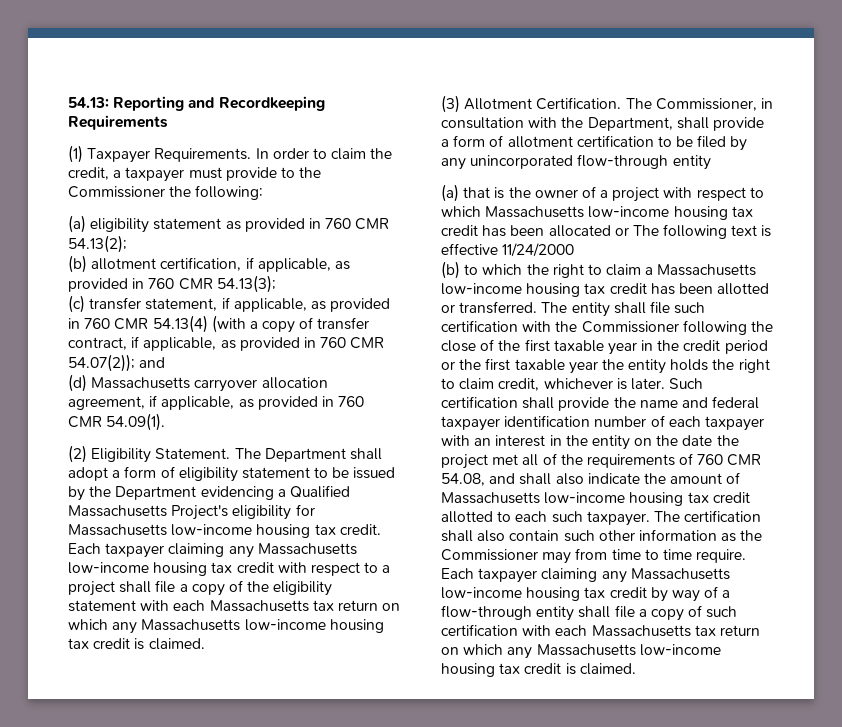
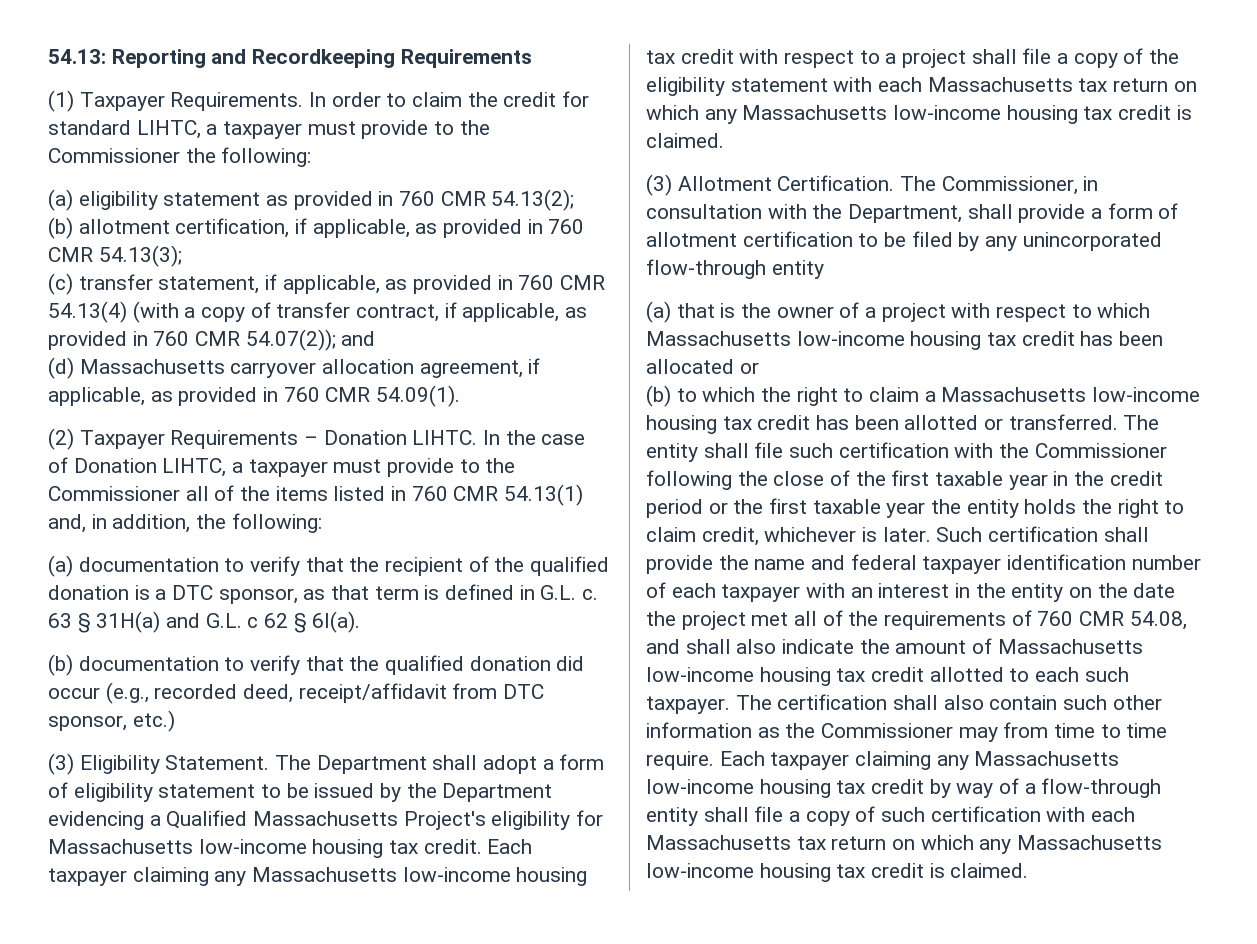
- In order to claim the credit, a taxpayer must provide to the Commissioner the following:
+ In order to claim the credit for standard LIHTC, a taxpayer must provide to the Commissioner the following:
- (2) Eligibility Statement.
+ (2) Taxpayer Requirements – Donation LIHTC. In the case of Donation LIHTC, a taxpayer must provide to the Commissioner all of the items listed in 760 CMR 54.13(1) and, in addition, the following:
+ (a) documentation to verify that the recipient of the qualified donation is a DTC sponsor, as that term is defined in G.L. c. 63 § 31H(a) and G.L. c 62 § 6I(a).
+ (b) documentation to verify that the qualified donation did occur (e.g., recorded deed, receipt/affidavit from DTC sponsor, etc.)
+ (3) Eligibility Statement.
- (a) that is the owner of a project with respect to which Massachusetts low-income housing tax credit has been allocated or The following text is effective 11/24/2000
+ (a) that is the owner of a project with respect to which Massachusetts low-income housing tax credit has been allocated or

